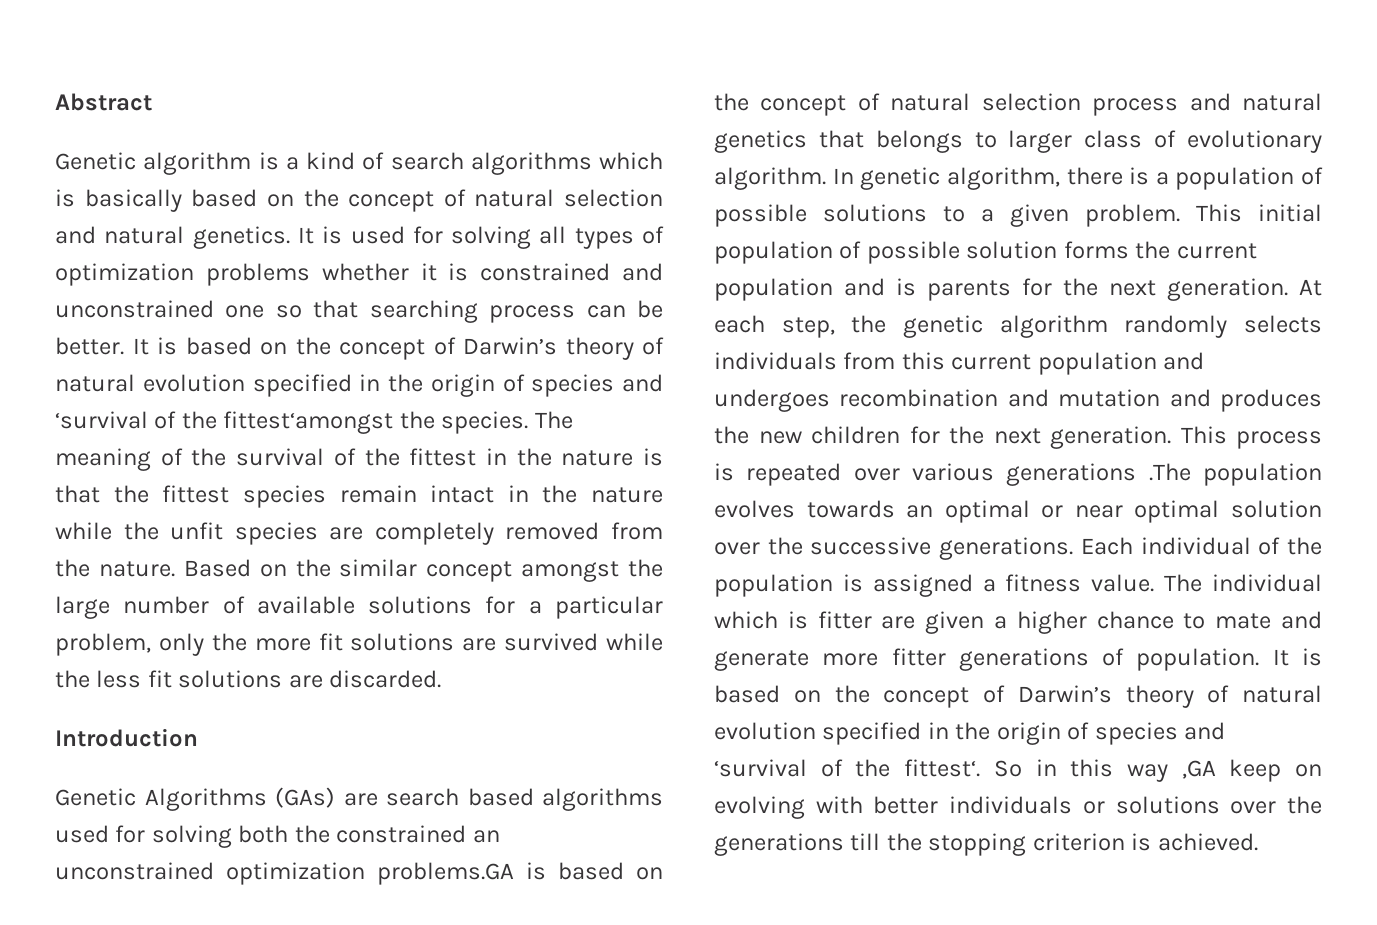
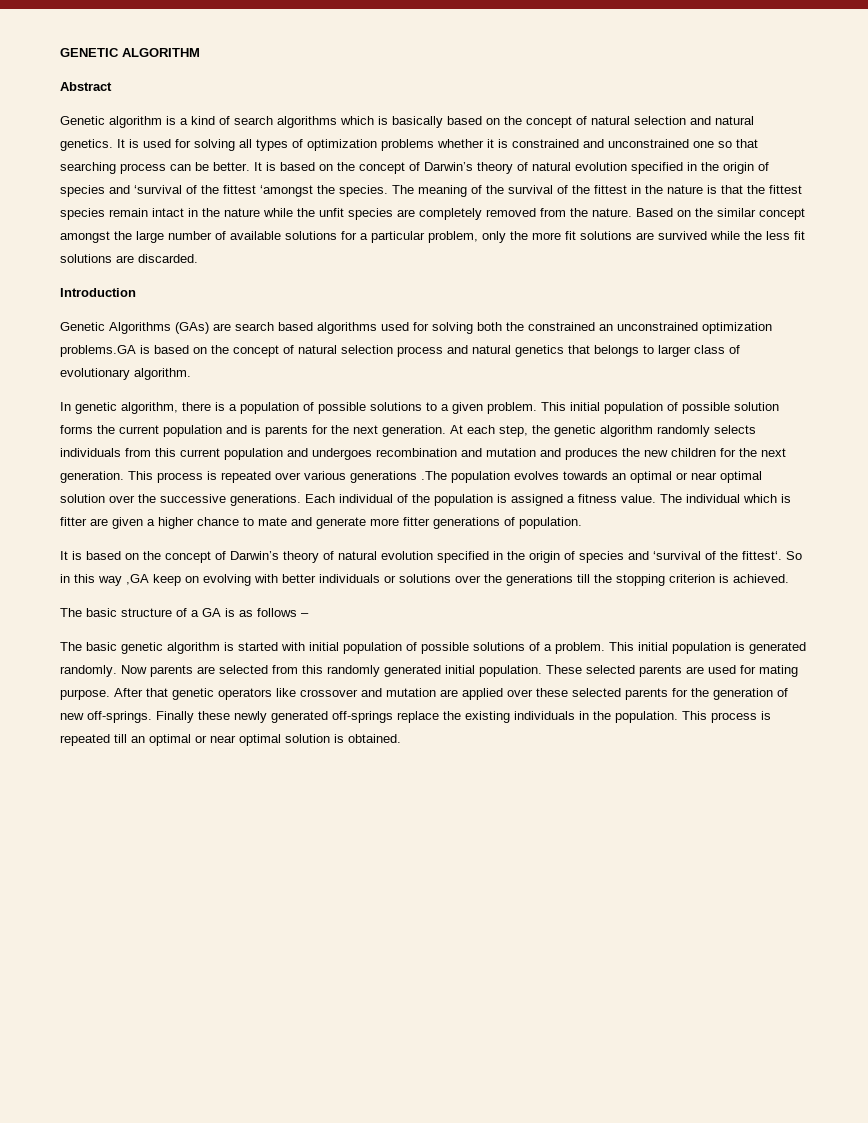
+ GENETIC ALGORITHM
- It is based on the concept of Darwin’s theory of natural evolution specified in the origin of species and ‘survival of the fittest‘amongst the species.
+ It is based on the concept of Darwin’s theory of natural evolution specified in the origin of species and ‘survival of the fittest ‘amongst the species.
- Genetic Algorithms (GAs) are search based algorithms used for solving both the constrained an unconstrained optimization problems.GA is based on the concept of natural selection process and natural genetics that belongs to larger class of evolutionary algorithm. In genetic algorithm, there is a population of possible solutions to a given problem.
+ Genetic Algorithms (GAs) are search based algorithms used for solving both the constrained an unconstrained optimization problems.GA is based on the concept of natural selection process and natural genetics that belongs to larger class of evolutionary algorithm.
+ In genetic algorithm, there is a population of possible solutions to a given problem.
- The individual which is fitter are given a higher chance to mate and generate more fitter generations of population. It is based on the concept of Darwin’s theory of natural evolution specified in the origin of species and ‘survival of the fittest‘.
+ The individual which is fitter are given a higher chance to mate and generate more fitter generations of population.
+ It is based on the concept of Darwin’s theory of natural evolution specified in the origin of species and ‘survival of the fittest‘.
+ The basic structure of a GA is as follows –
+ The basic genetic algorithm is started with initial population of possible solutions of a problem. This initial population is generated randomly. Now parents are selected from this randomly generated initial population. These selected parents are used for mating purpose. After that genetic operators like crossover and mutation are applied over these selected parents for the generation of new off-springs. Finally these newly generated off-springs replace the existing individuals in the population. This process is repeated till an optimal or near optimal solution is obtained.

